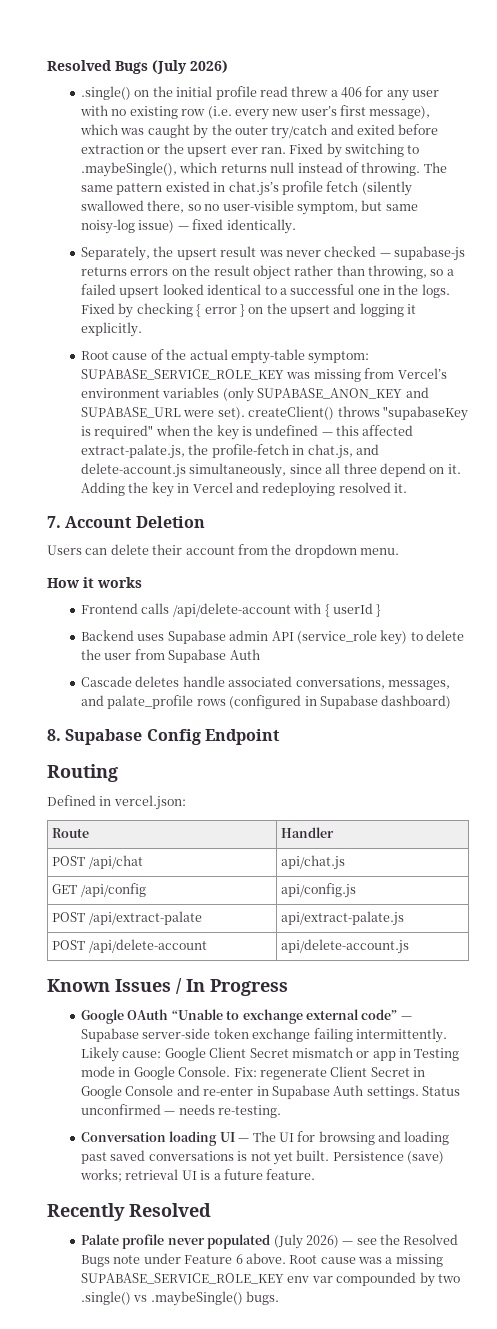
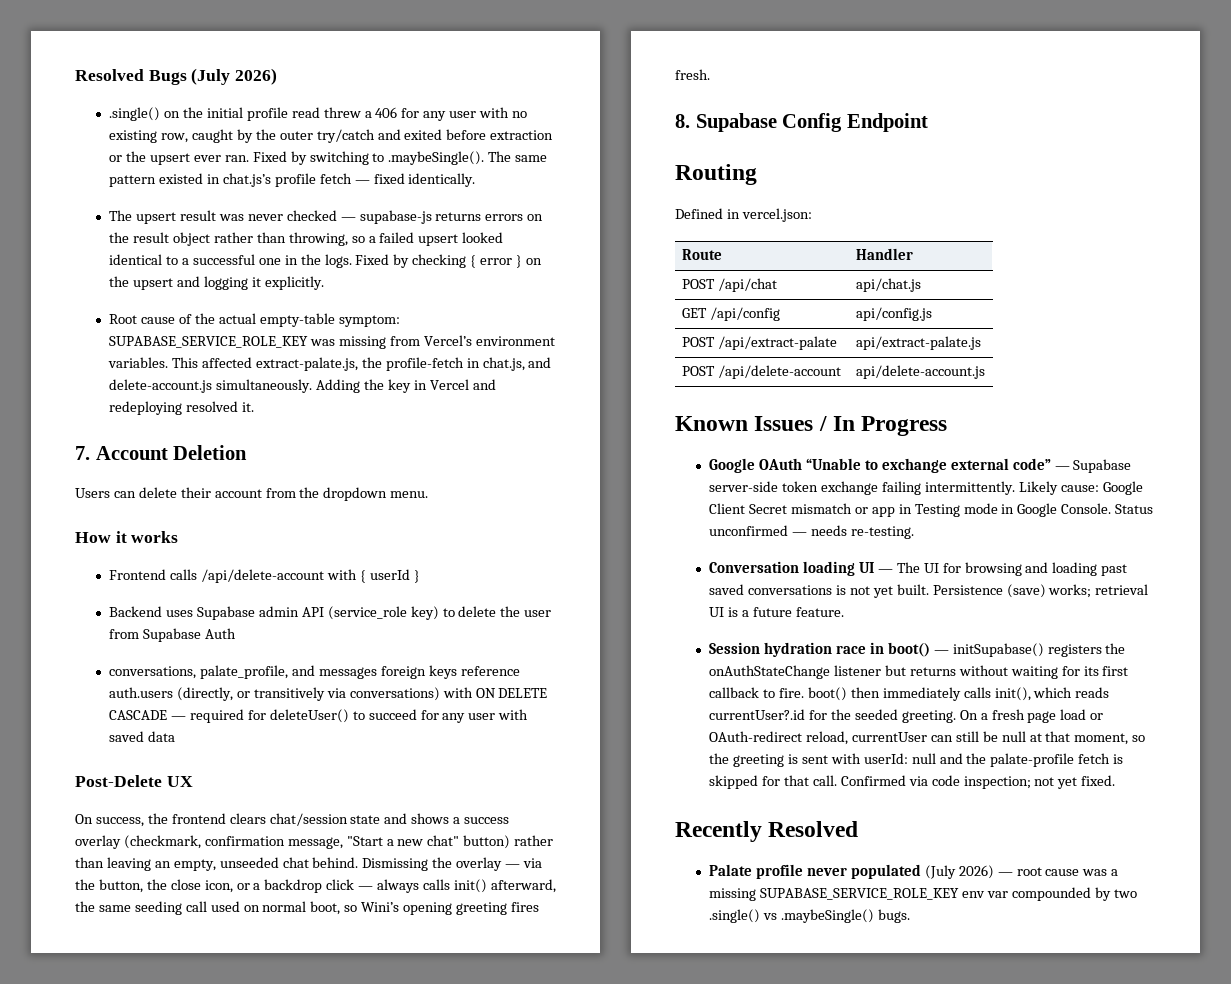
- .single() on the initial profile read threw a 406 for any user with no existing row (i.e. every new user’s first message), which was caught by the outer try/catch and exited before extraction or the upsert ever ran.
+ .single() on the initial profile read threw a 406 for any user with no existing row, caught by the outer try/catch and exited before extraction or the upsert ever ran.
- Fixed by switching to .maybeSingle(), which returns null instead of throwing. The same pattern existed in chat.js’s profile fetch (silently swallowed there, so no user-visible symptom, but same noisy-log issue) — fixed identically.
+ Fixed by switching to .maybeSingle(). The same pattern existed in chat.js’s profile fetch — fixed identically.
- Separately, the upsert result was never checked — supabase-js returns errors on the result object rather than throwing, so a failed upsert looked identical to a successful one in the logs.
+ The upsert result was never checked — supabase-js returns errors on the result object rather than throwing, so a failed upsert looked identical to a successful one in the logs.
- Root cause of the actual empty-table symptom: SUPABASE_SERVICE_ROLE_KEY was missing from Vercel’s environment variables (only SUPABASE_ANON_KEY and SUPABASE_URL were set). createClient() throws "supabaseKey is required" when the key is undefined — this affected extract-palate.js, the profile-fetch in chat.js, and delete-account.js simultaneously, since all three depend on it.
+ Root cause of the actual empty-table symptom: SUPABASE_SERVICE_ROLE_KEY was missing from Vercel’s environment variables. This affected extract-palate.js, the profile-fetch in chat.js, and delete-account.js simultaneously.
- Cascade deletes handle associated conversations, messages, and palate_profile rows (configured in Supabase dashboard)
+ conversations, palate_profile, and messages foreign keys reference auth.users (directly, or transitively via conversations) with ON DELETE CASCADE — required for deleteUser() to succeed for any user with saved data
+ Post-Delete UX
+ On success, the frontend clears chat/session state and shows a success overlay (checkmark, confirmation message, "Start a new chat" button) rather than leaving an empty, unseeded chat behind. Dismissing the overlay — via the button, the close icon, or a backdrop click — always calls init() afterward, the same seeding call used on normal boot, so Wini’s opening greeting fires fresh.
- Fix: regenerate Client Secret in Google Console and re-enter in Supabase Auth settings.
+ Session hydration race in boot() — initSupabase() registers the onAuthStateChange listener but returns without waiting for its first callback to fire. boot() then immediately calls init(), which reads currentUser?.id for the seeded greeting. On a fresh page load or OAuth-redirect reload, currentUser can still be null at that moment, so the greeting is sent with userId: null and the palate-profile fetch is skipped for that call. Confirmed via code inspection; not yet fixed.
- Palate profile never populated (July 2026) — see the Resolved Bugs note under Feature 6 above. Root cause was a missing SUPABASE_SERVICE_ROLE_KEY env var compounded by two .single() vs .maybeSingle() bugs.
+ Palate profile never populated (July 2026) — root cause was a missing SUPABASE_SERVICE_ROLE_KEY env var compounded by two .single() vs .maybeSingle() bugs.

